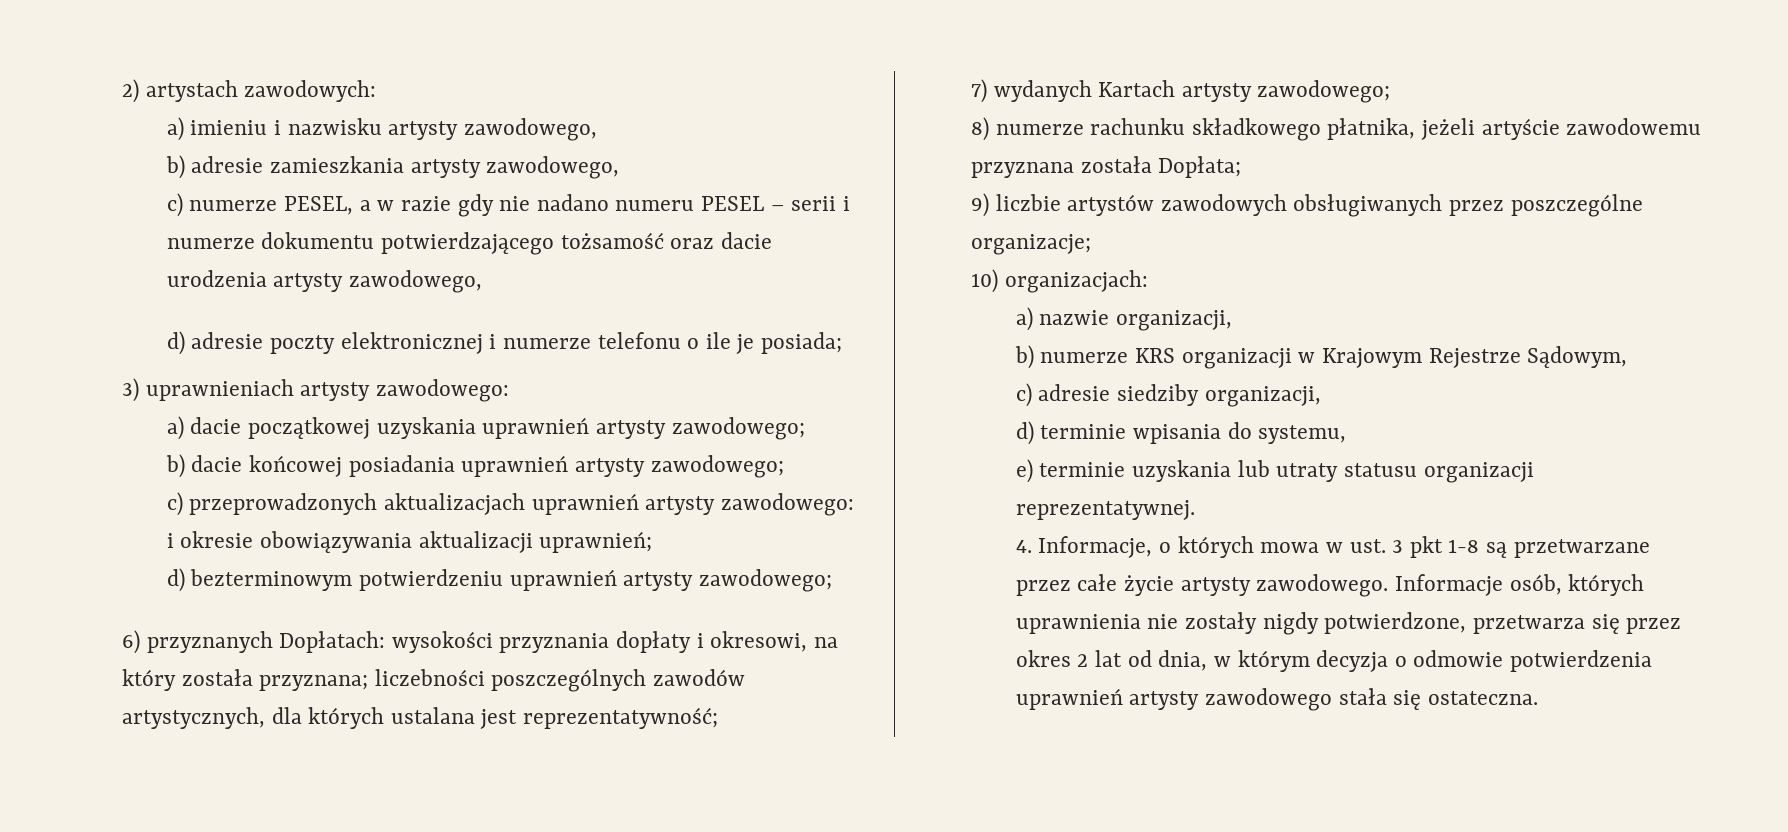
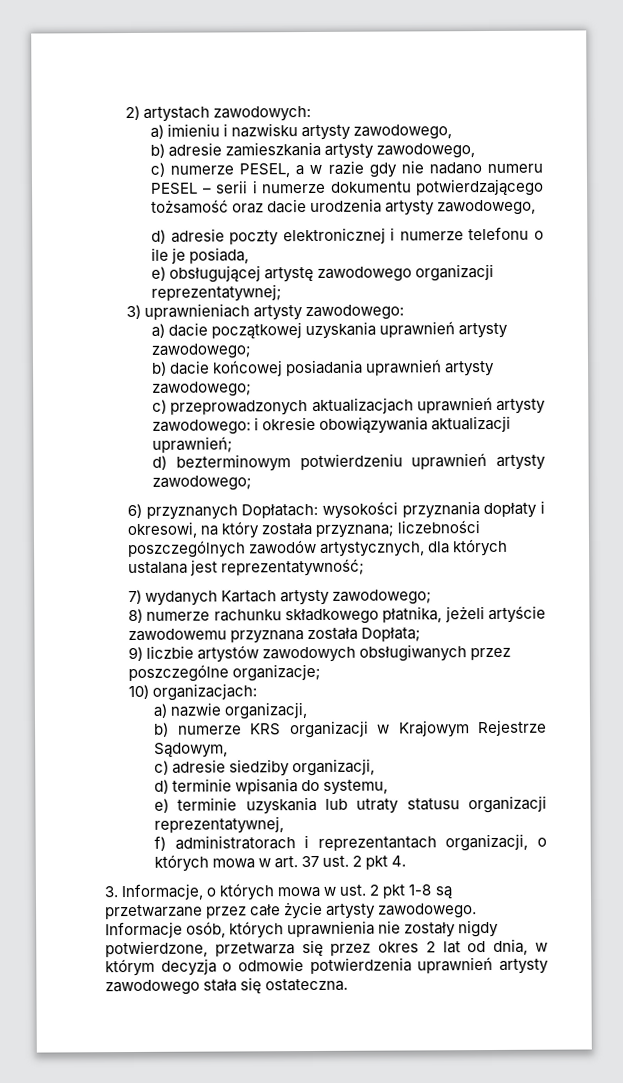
- d) adresie poczty elektronicznej i numerze telefonu o ile je posiada;
+ d) adresie poczty elektronicznej i numerze telefonu o ile je posiada,
+ e) obsługującej artystę zawodowego organizacji reprezentatywnej;
- e) terminie uzyskania lub utraty statusu organizacji reprezentatywnej.
- 4. Informacje, o których mowa w ust. 3 pkt 1-8 są przetwarzane przez całe życie artysty zawodowego.
+ e) terminie uzyskania lub utraty statusu organizacji reprezentatywnej,
+ f) administratorach i reprezentantach organizacji, o których mowa w art. 37 ust. 2 pkt 4.
+ 3. Informacje, o których mowa w ust. 2 pkt 1-8 są przetwarzane przez całe życie artysty zawodowego.

